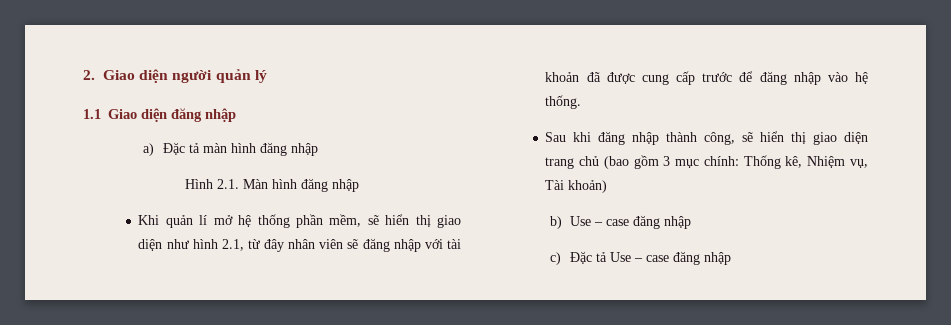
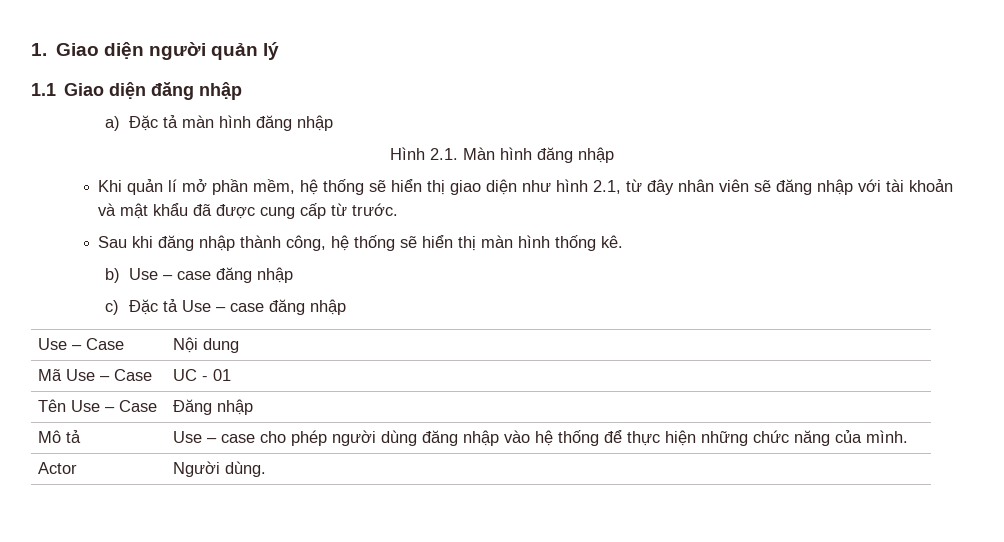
- 2. Giao diện người quản lý
+ 1. Giao diện người quản lý
- Khi quản lí mở hệ thống phần mềm, sẽ hiển thị giao diện như hình 2.1, từ đây nhân viên sẽ đăng nhập với tài khoản đã được cung cấp trước để đăng nhập vào hệ thống.
+ Khi quản lí mở phần mềm, hệ thống sẽ hiển thị giao diện như hình 2.1, từ đây nhân viên sẽ đăng nhập với tài khoản và mật khẩu đã được cung cấp từ trước.
- Sau khi đăng nhập thành công, sẽ hiển thị giao diện trang chủ (bao gồm 3 mục chính: Thống kê, Nhiệm vụ, Tài khoản)
+ Sau khi đăng nhập thành công, hệ thống sẽ hiển thị màn hình thống kê.
+ Use – Case | Nội dung
+ Mã Use – Case | UC - 01
+ Tên Use – Case | Đăng nhập
+ Mô tả | Use – case cho phép người dùng đăng nhập vào hệ thống để thực hiện những chức năng của mình.
+ Actor | Người dùng.

